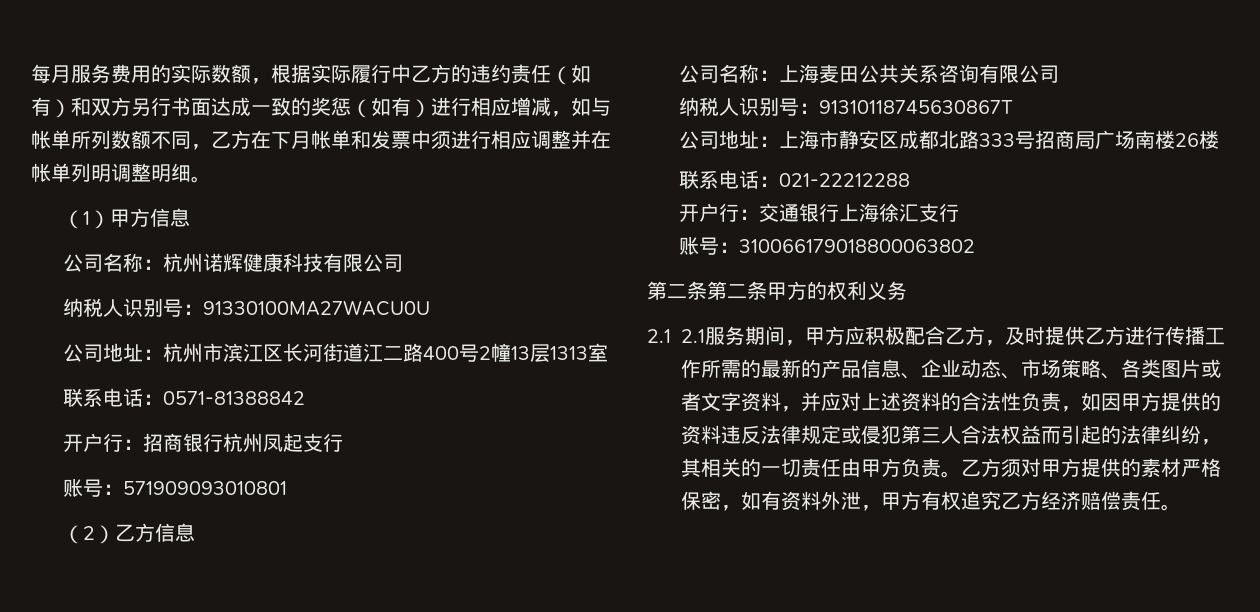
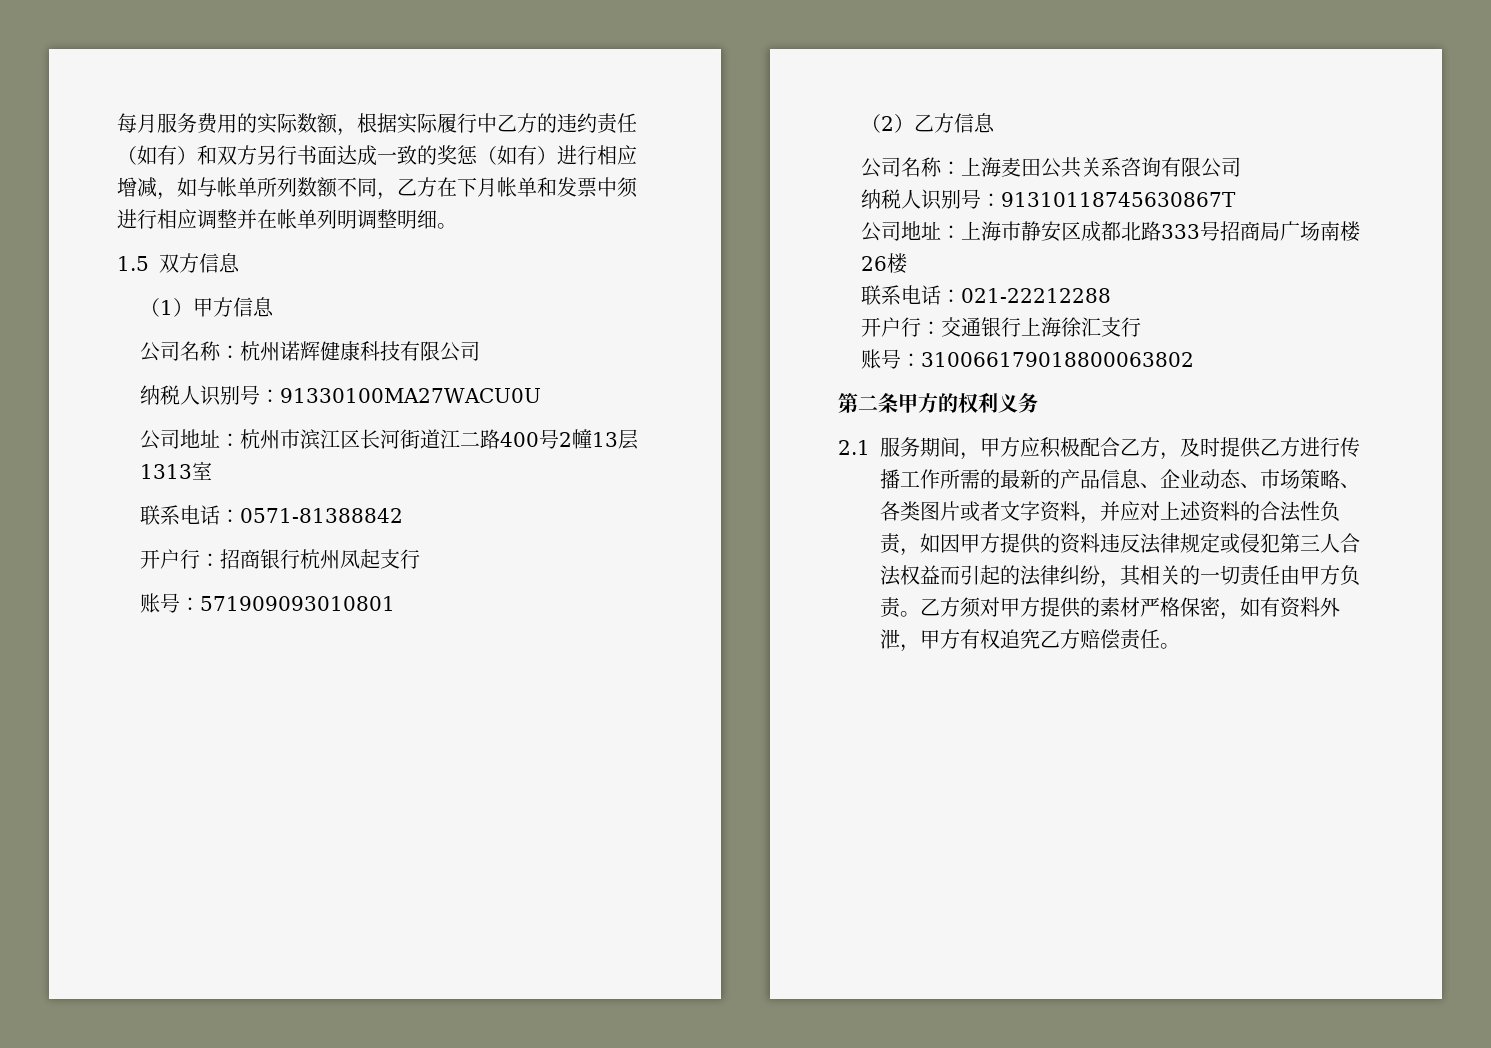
+ 1.5双方信息
- 第二条第二条甲方的权利义务
+ 第二条甲方的权利义务
- 2.1 2.1服务期间，甲方应积极配合乙方，及时提供乙方进行传播工作所需的最新的产品信息、企业动态、市场策略、各类图片或者文字资料，并应对上述资料的合法性负责，如因甲方提供的资料违反法律规定或侵犯第三人合法权益而引起的法律纠纷，其相关的一切责任由甲方负责。
+ 2.1服务期间，甲方应积极配合乙方，及时提供乙方进行传播工作所需的最新的产品信息、企业动态、市场策略、各类图片或者文字资料，并应对上述资料的合法性负责，如因甲方提供的资料违反法律规定或侵犯第三人合法权益而引起的法律纠纷，其相关的一切责任由甲方负责。
- 乙方须对甲方提供的素材严格保密，如有资料外泄，甲方有权追究乙方经济赔偿责任。
+ 乙方须对甲方提供的素材严格保密，如有资料外泄，甲方有权追究乙方赔偿责任。

